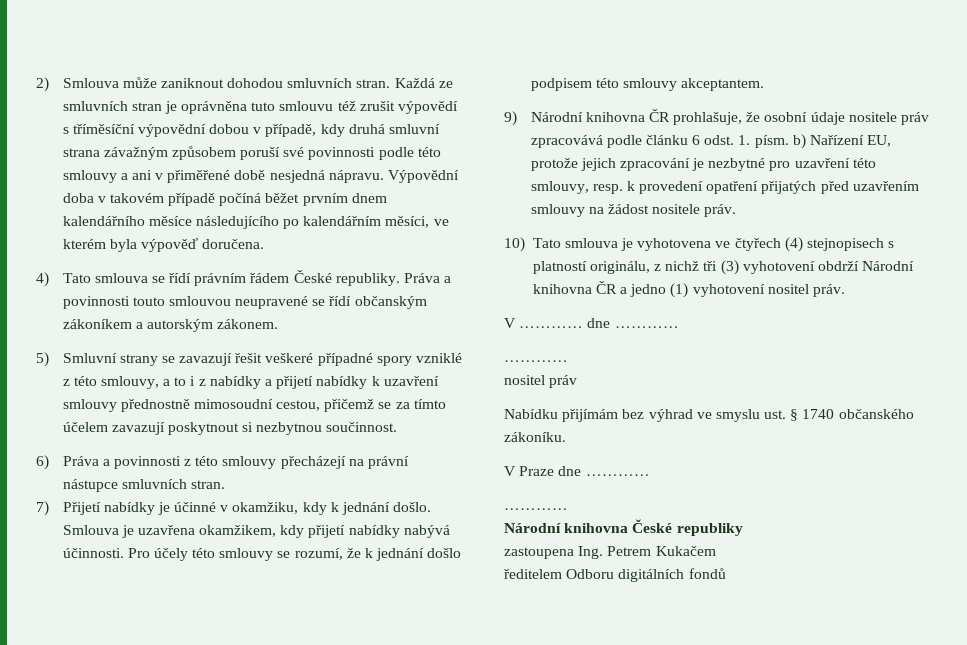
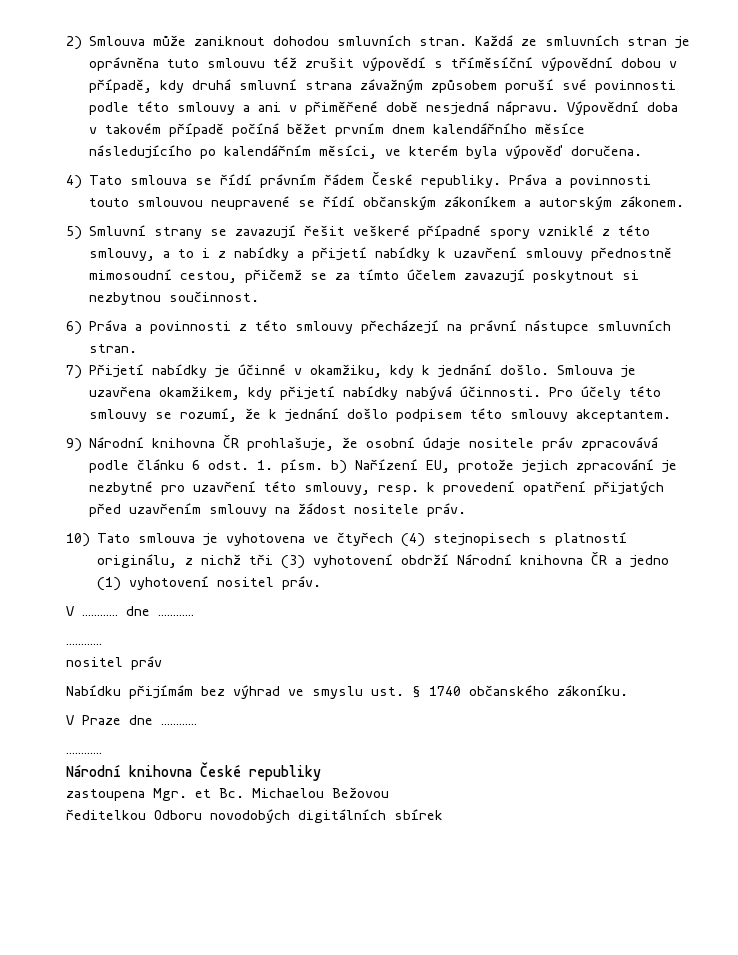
- zastoupena Ing. Petrem Kukačem
- ředitelem Odboru digitálních fondů
+ zastoupena Mgr. et Bc. Michaelou Bežovou
+ ředitelkou Odboru novodobých digitálních sbírek

